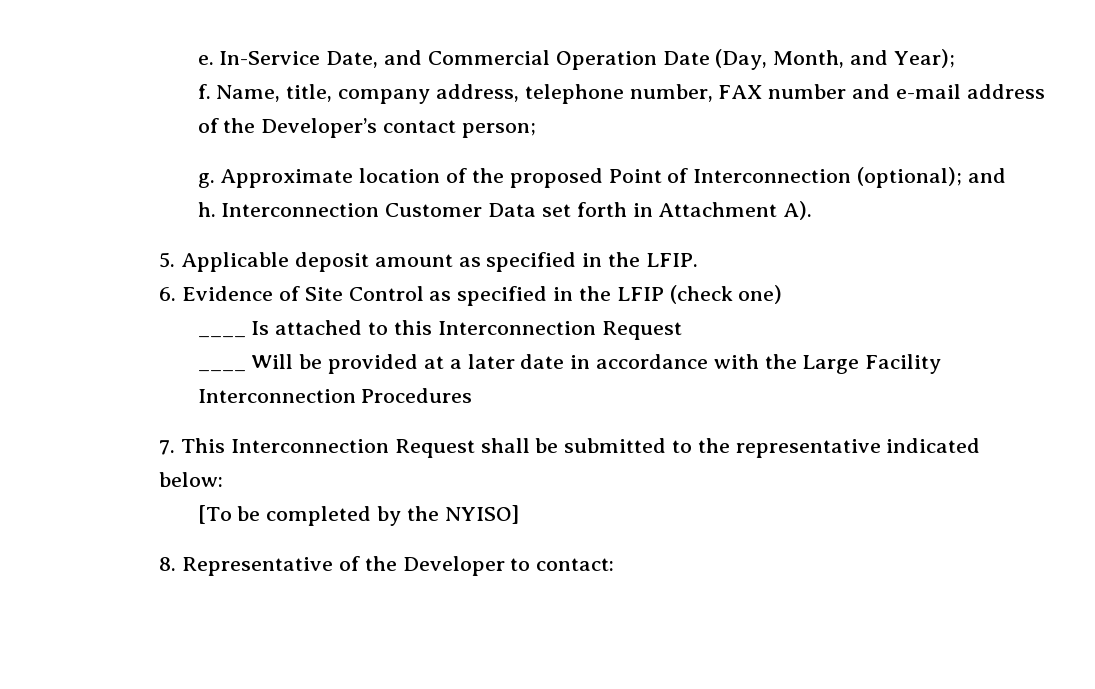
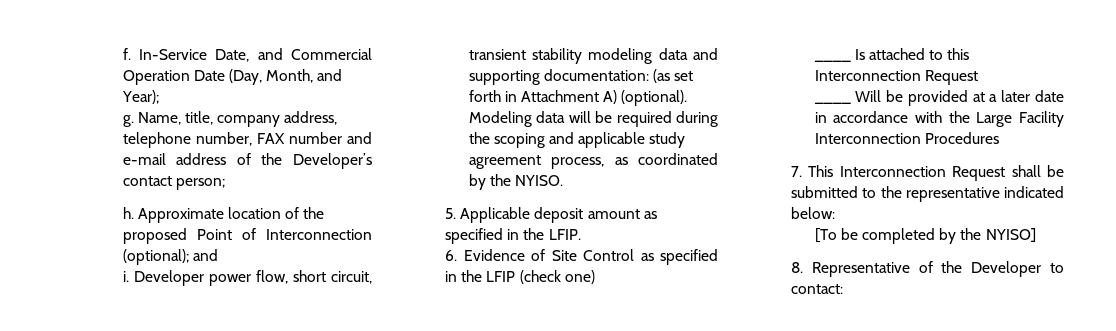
- e.
+ f.
- f.
+ g.
- g.
+ h.
- h. Interconnection Customer Data set forth in Attachment A).
+ i. Developer power flow, short circuit, transient stability modeling data and supporting documentation: (as set forth in Attachment A) (optional). Modeling data will be required during the scoping and applicable study agreement process, as coordinated by the NYISO.

